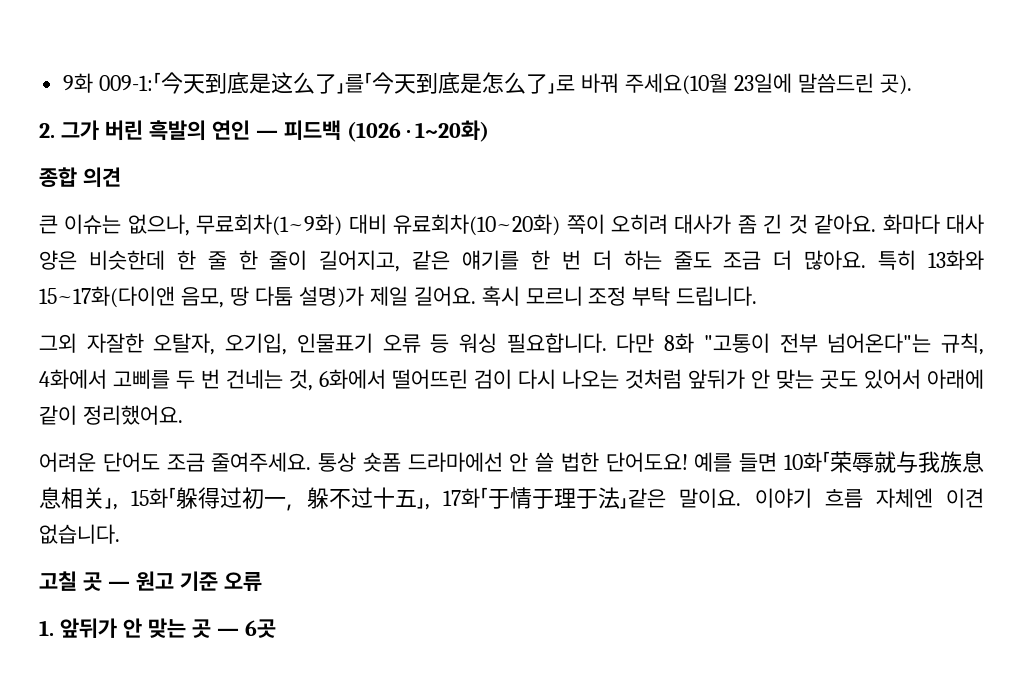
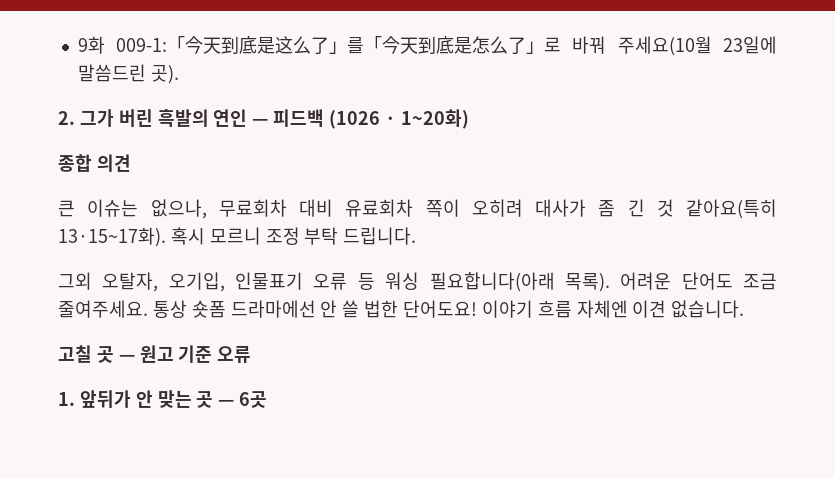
- 큰 이슈는 없으나, 무료회차(1~9화) 대비 유료회차(10~20화) 쪽이 오히려 대사가 좀 긴 것 같아요. 화마다 대사 양은 비슷한데 한 줄 한 줄이 길어지고, 같은 얘기를 한 번 더 하는 줄도 조금 더 많아요. 특히 13화와 15~17화(다이앤 음모, 땅 다툼 설명)가 제일 길어요.
+ 큰 이슈는 없으나, 무료회차 대비 유료회차 쪽이 오히려 대사가 좀 긴 것 같아요(특히 13·15~17화).
- 그외 자잘한 오탈자, 오기입, 인물표기 오류 등 워싱 필요합니다. 다만 8화 "고통이 전부 넘어온다"는 규칙, 4화에서 고삐를 두 번 건네는 것, 6화에서 떨어뜨린 검이 다시 나오는 것처럼 앞뒤가 안 맞는 곳도 있어서 아래에 같이 정리했어요.
- 어려운 단어도 조금 줄여주세요.
+ 그외 오탈자, 오기입, 인물표기 오류 등 워싱 필요합니다(아래 목록). 어려운 단어도 조금 줄여주세요.
- 예를 들면 10화「荣辱就与我族息息相关」, 15화「躲得过初一，躲不过十五」, 17화「于情于理于法」같은 말이요.

